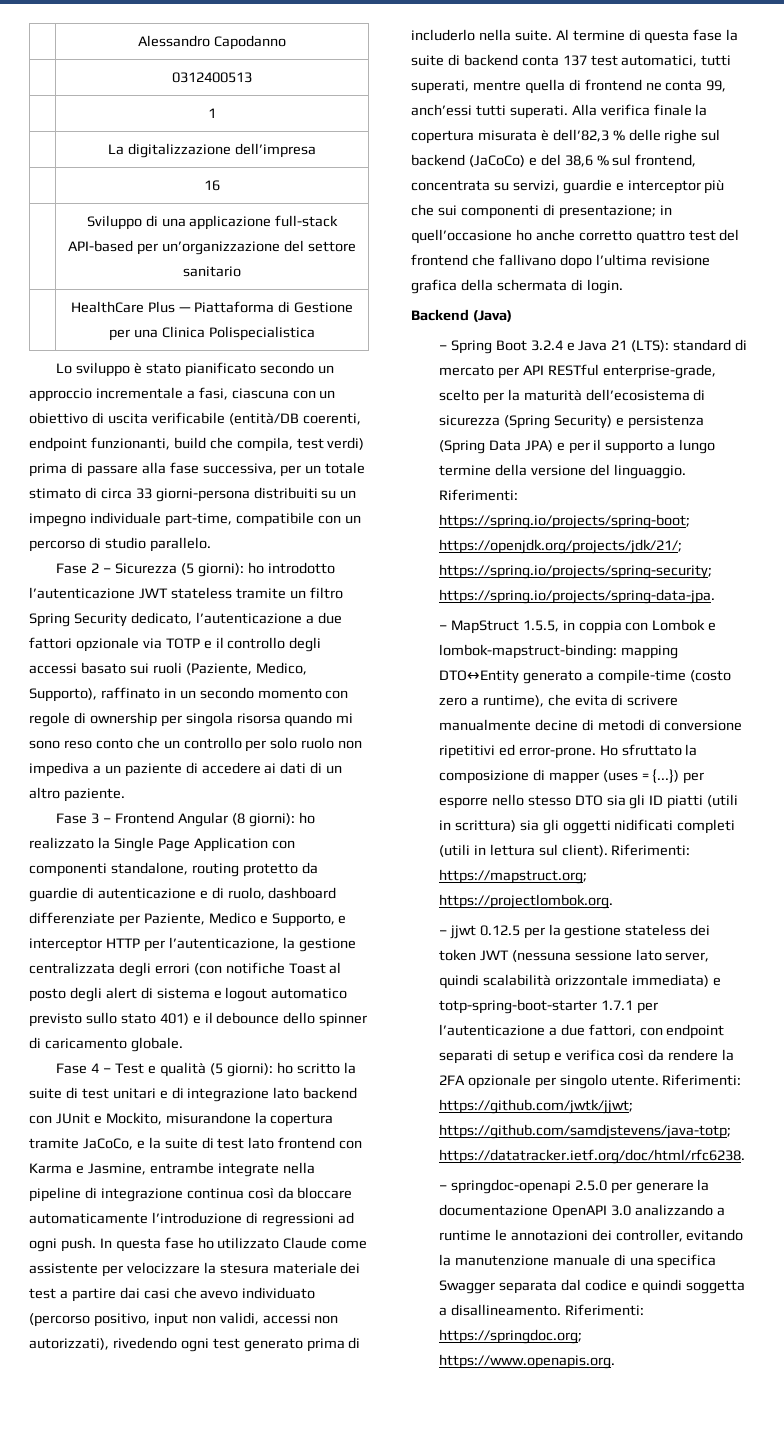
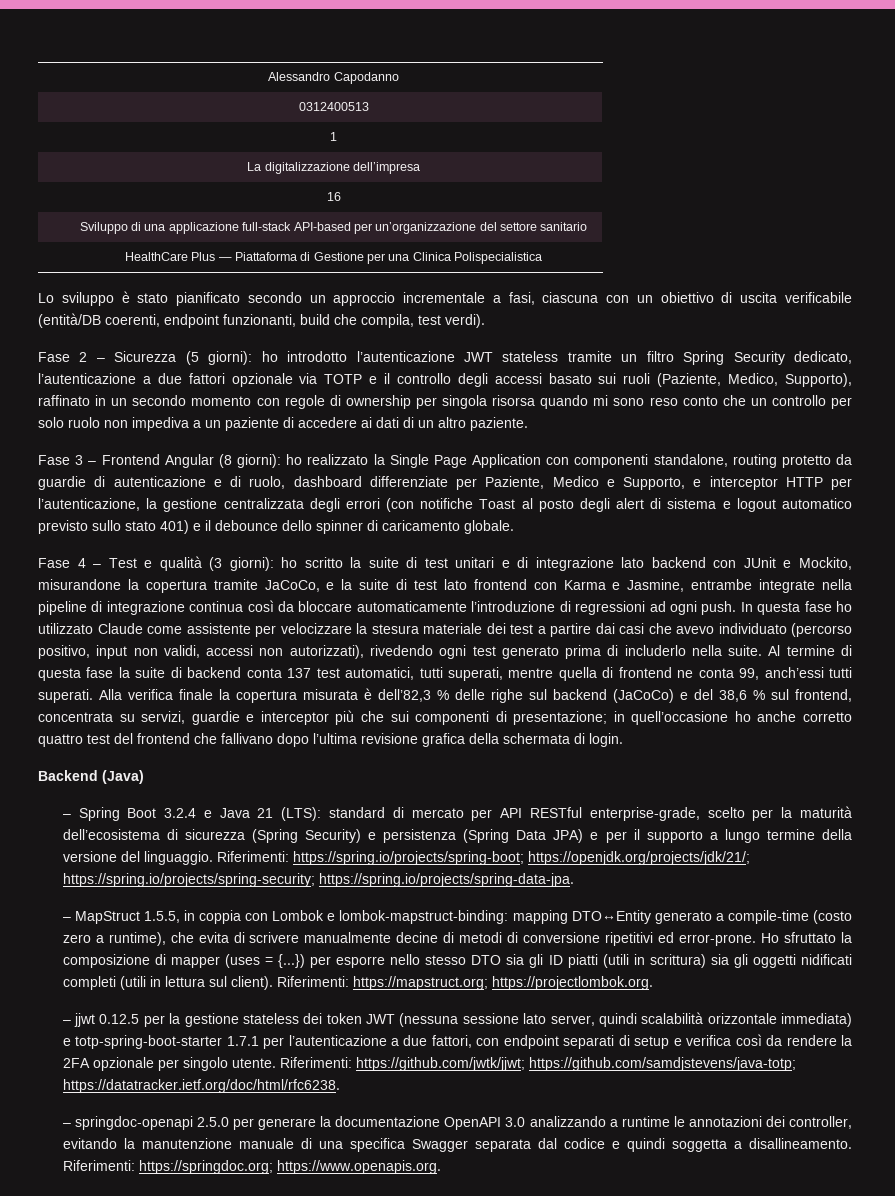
- Lo sviluppo è stato pianificato secondo un approccio incrementale a fasi, ciascuna con un obiettivo di uscita verificabile (entità/DB coerenti, endpoint funzionanti, build che compila, test verdi) prima di passare alla fase successiva, per un totale stimato di circa 33 giorni-persona distribuiti su un impegno individuale part-time, compatibile con un percorso di studio parallelo.
+ Lo sviluppo è stato pianificato secondo un approccio incrementale a fasi, ciascuna con un obiettivo di uscita verificabile (entità/DB coerenti, endpoint funzionanti, build che compila, test verdi).
- Fase 4 – Test e qualità (5 giorni): ho scritto la suite di test unitari e di integrazione lato backend con JUnit e Mockito, misurandone la copertura tramite JaCoCo, e la suite di test lato frontend con Karma e Jasmine, entrambe integrate nella pipeline di integrazione continua così da bloccare automaticamente l’introduzione di regressioni ad ogni push.
+ Fase 4 – Test e qualità (3 giorni): ho scritto la suite di test unitari e di integrazione lato backend con JUnit e Mockito, misurandone la copertura tramite JaCoCo, e la suite di test lato frontend con Karma e Jasmine, entrambe integrate nella pipeline di integrazione continua così da bloccare automaticamente l’introduzione di regressioni ad ogni push.

